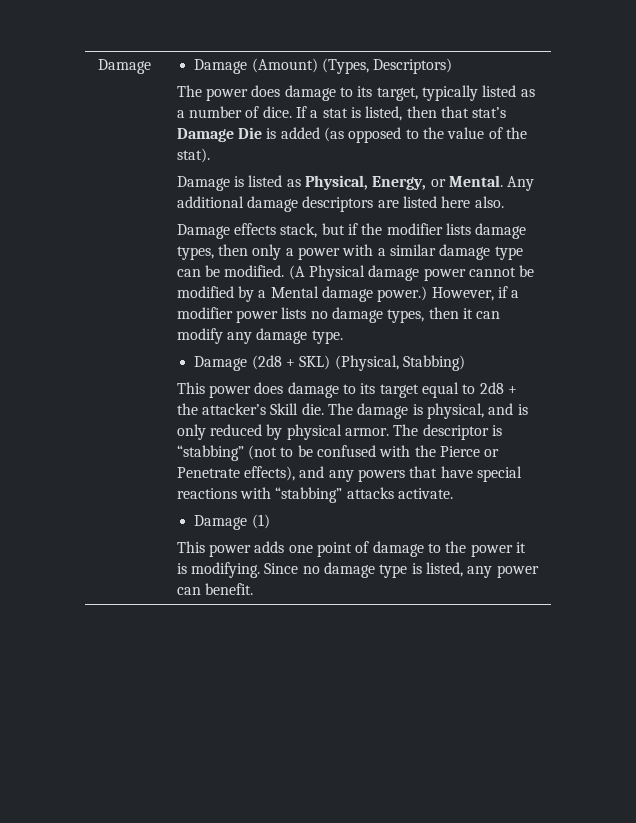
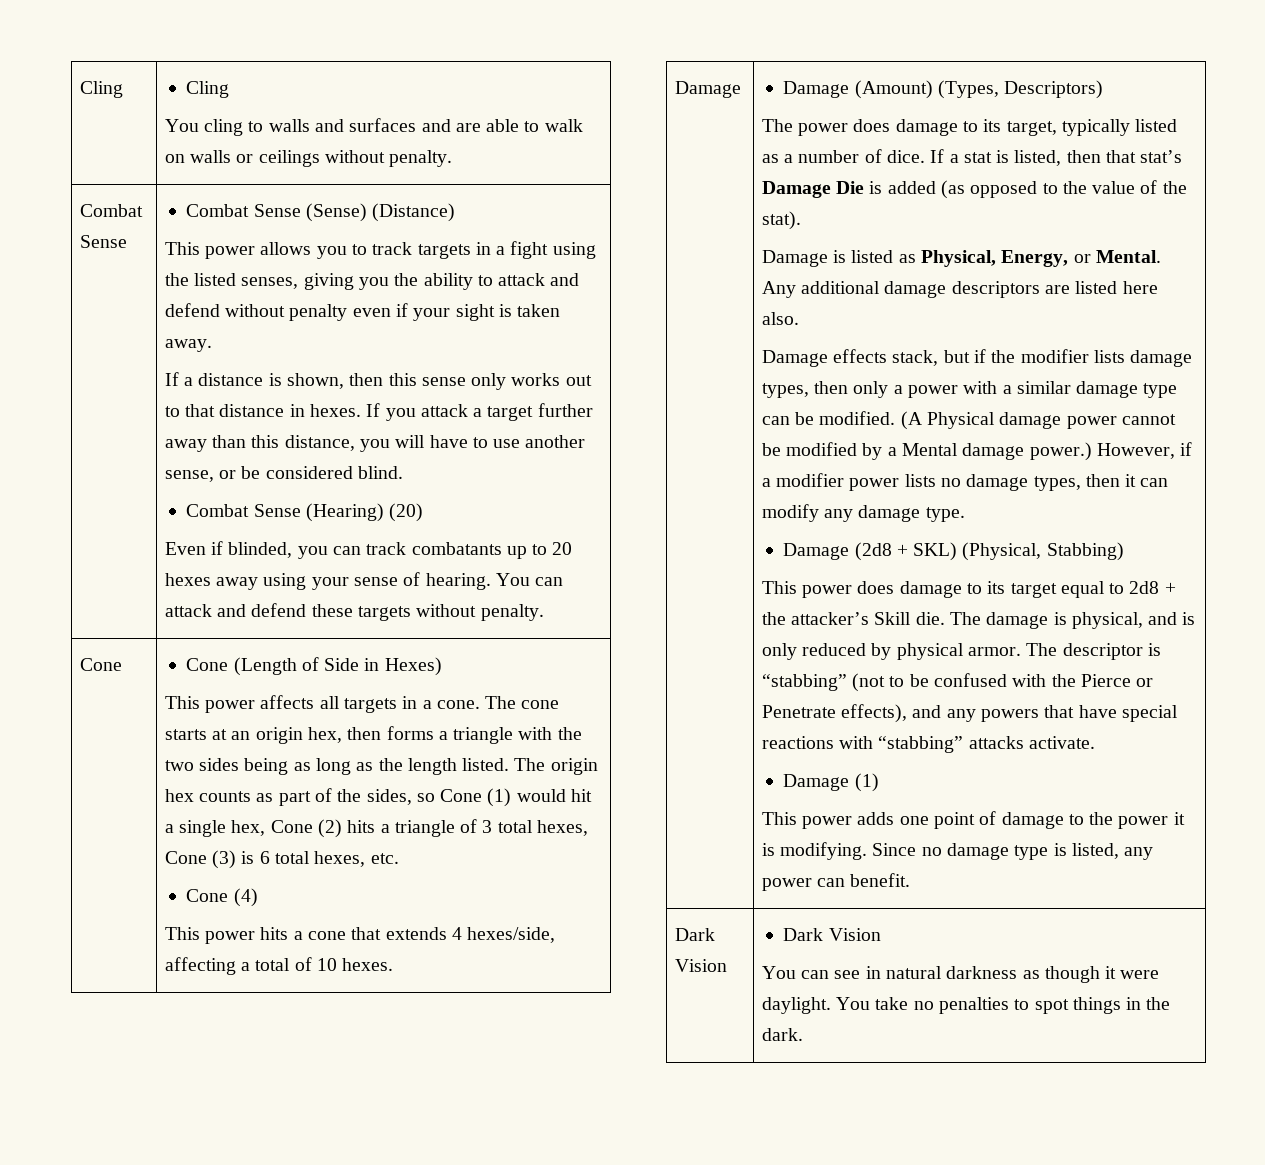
+ Cling | Cling
+ You cling to walls and surfaces and are able to walk on walls or ceilings without penalty.
+ Combat Sense | Combat Sense (Sense) (Distance)
+ This power allows you to track targets in a fight using the listed senses, giving you the ability to attack and defend without penalty even if your sight is taken away.
+ If a distance is shown, then this sense only works out to that distance in hexes. If you attack a target further away than this distance, you will have to use another sense, or be considered blind.
+ Combat Sense (Hearing) (20)
+ Even if blinded, you can track combatants up to 20 hexes away using your sense of hearing. You can attack and defend these targets without penalty.
+ Cone | Cone (Length of Side in Hexes)
+ This power affects all targets in a cone. The cone starts at an origin hex, then forms a triangle with the two sides being as long as the length listed. The origin hex counts as part of the sides, so Cone (1) would hit a single hex, Cone (2) hits a triangle of 3 total hexes, Cone (3) is 6 total hexes, etc.
+ Cone (4)
+ This power hits a cone that extends 4 hexes/side, affecting a total of 10 hexes.
+ Dark Vision | Dark Vision
+ You can see in natural darkness as though it were daylight. You take no penalties to spot things in the dark.

